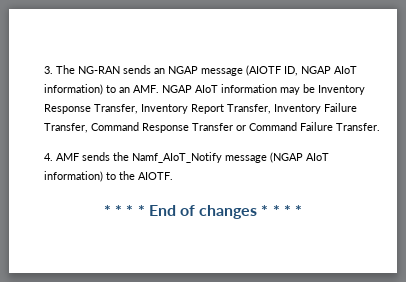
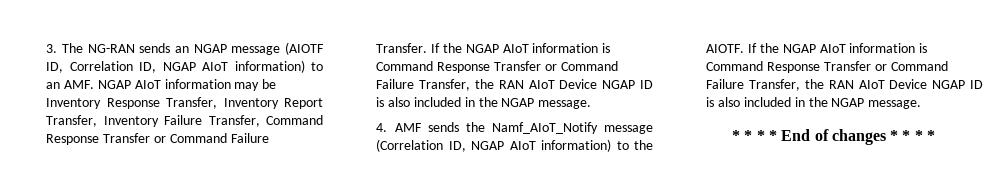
- 3. The NG-RAN sends an NGAP message (AIOTF ID, NGAP AIoT information) to an AMF. NGAP AIoT information may be Inventory Response Transfer, Inventory Report Transfer, Inventory Failure Transfer, Command Response Transfer or Command Failure Transfer.
+ 3. The NG-RAN sends an NGAP message (AIOTF ID, Correlation ID, NGAP AIoT information) to an AMF. NGAP AIoT information may be Inventory Response Transfer, Inventory Report Transfer, Inventory Failure Transfer, Command Response Transfer or Command Failure Transfer. If the NGAP AIoT information is Command Response Transfer or Command Failure Transfer, the RAN AIoT Device NGAP ID is also included in the NGAP message.
- 4. AMF sends the Namf_AIoT_Notify message (NGAP AIoT information) to the AIOTF.
+ 4. AMF sends the Namf_AIoT_Notify message (Correlation ID, NGAP AIoT information) to the AIOTF. If the NGAP AIoT information is Command Response Transfer or Command Failure Transfer, the RAN AIoT Device NGAP ID is also included in the NGAP message.

